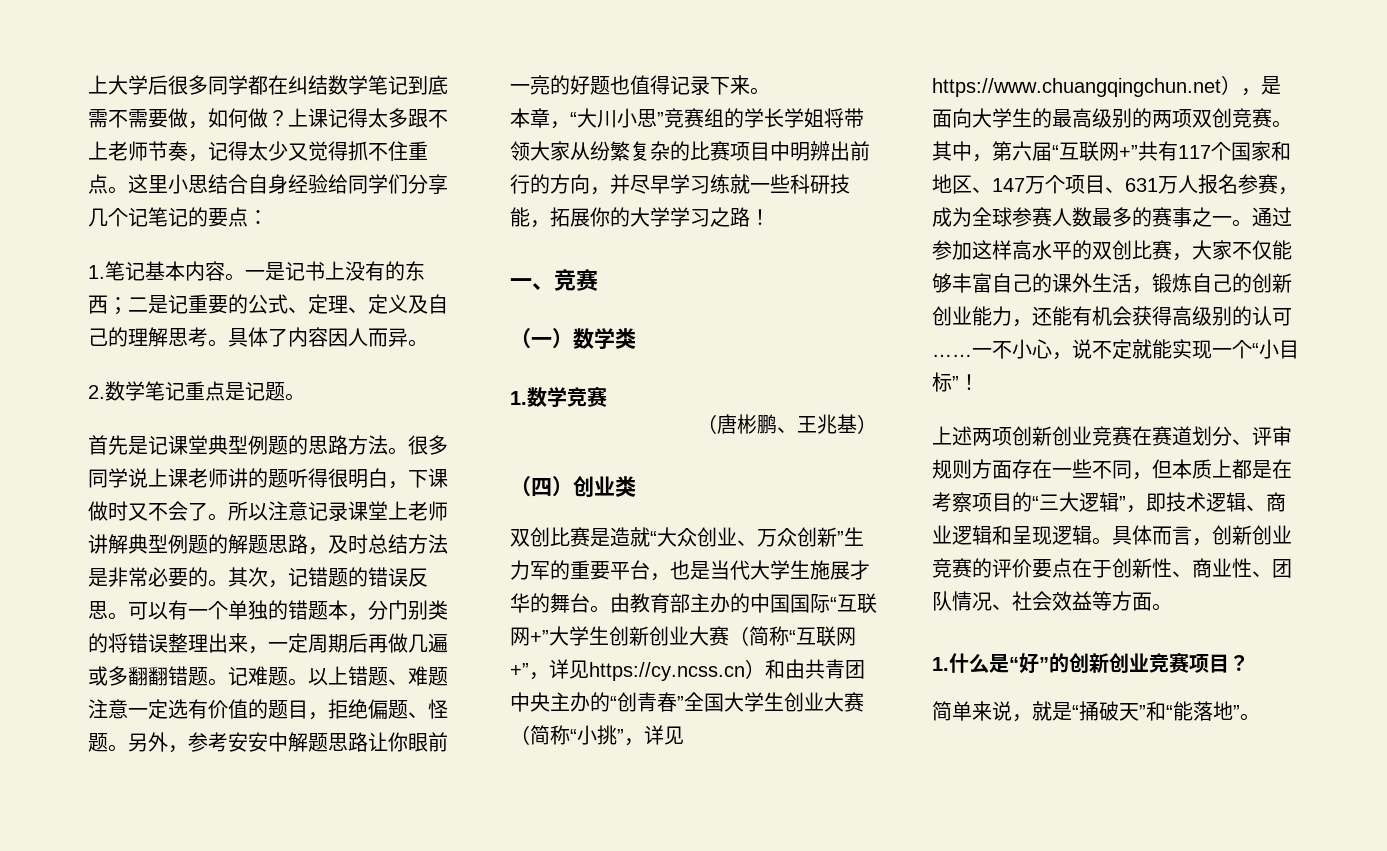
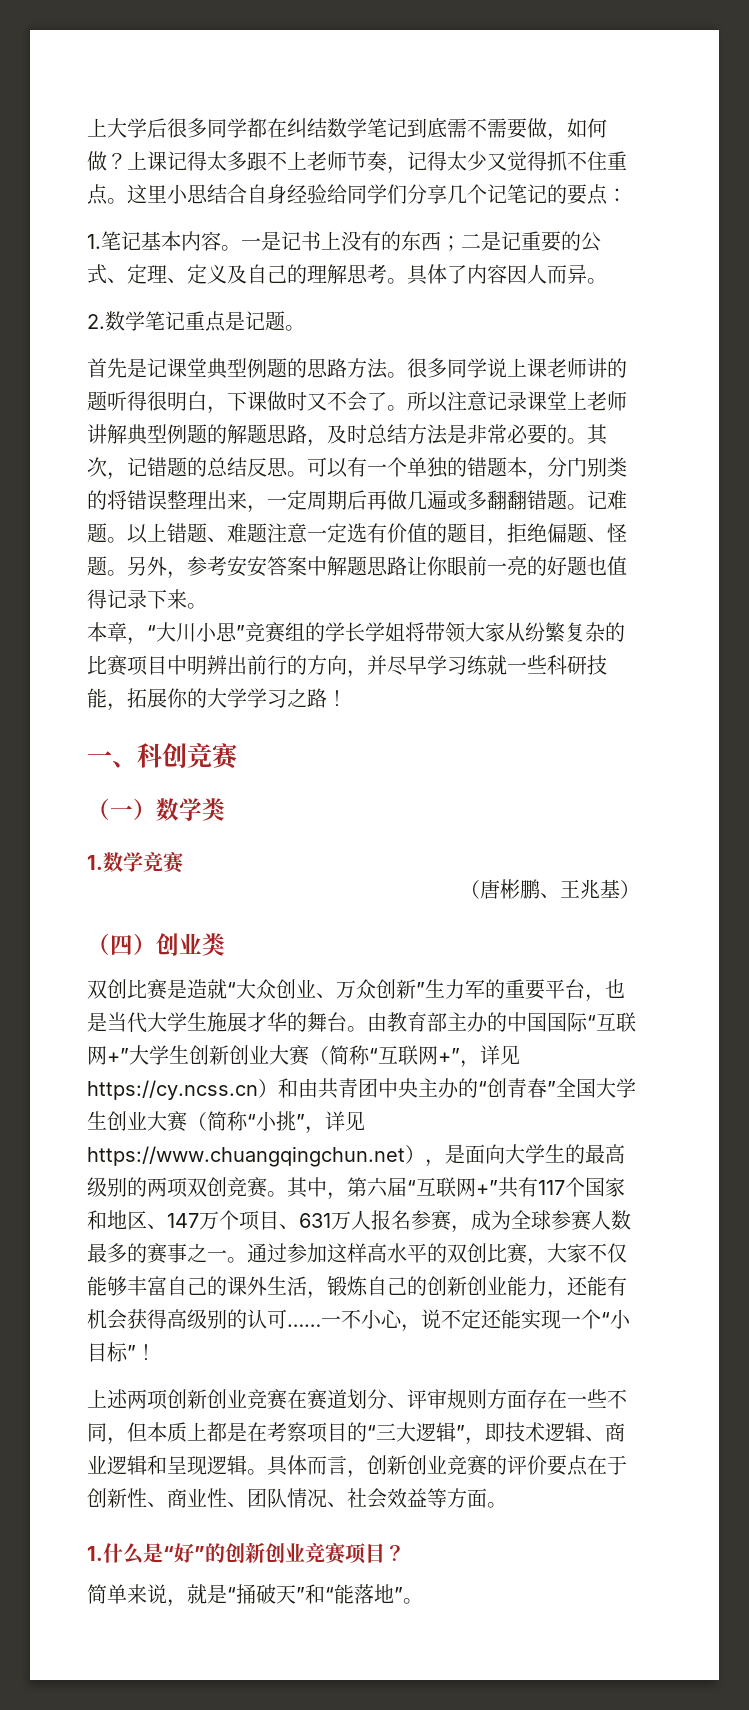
- 其次，记错题的错误反思。
+ 其次，记错题的总结反思。
- 另外，参考安安中解题思路让你眼前一亮的好题也值得记录下来。
+ 另外，参考安安答案中解题思路让你眼前一亮的好题也值得记录下来。
- 一、竞赛
+ 一、科创竞赛
- 一不小心，说不定就能实现一个“小目标”！
+ 一不小心，说不定还能实现一个“小目标”！

